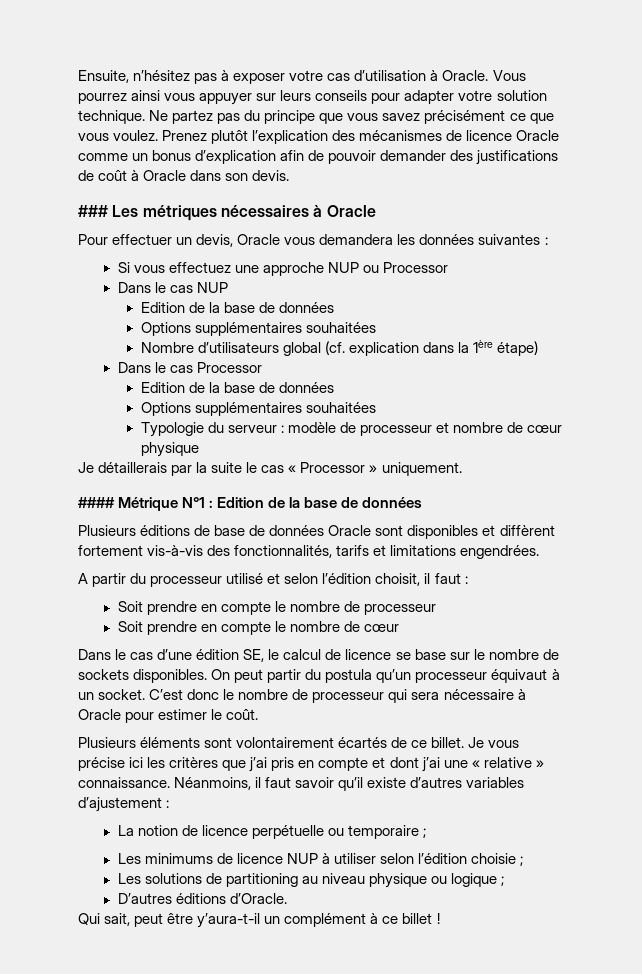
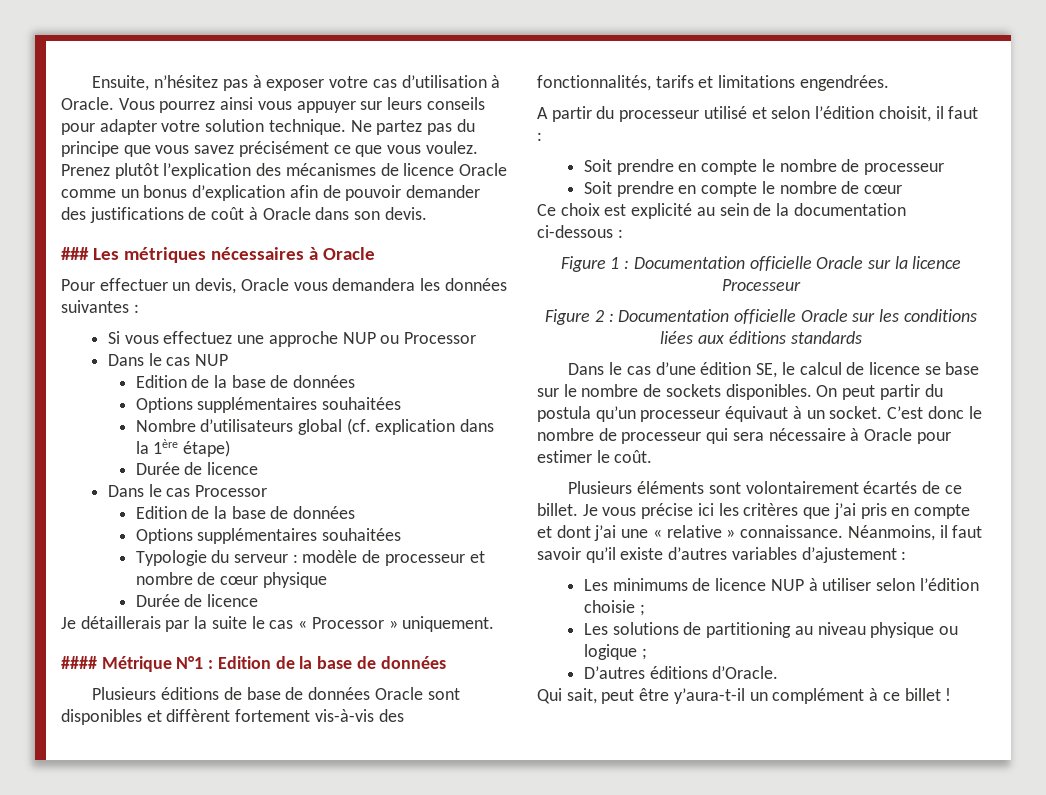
  Nombre d’utilisateurs global (cf. explication dans la 1ère étape)
+ Durée de licence
  Typologie du serveur : modèle de processeur et nombre de cœur physique
+ Durée de licence
+ Ce choix est explicité au sein de la documentation ci-dessous :
+ Figure 1 : Documentation officielle Oracle sur la licence Processeur
+ Figure 2 : Documentation officielle Oracle sur les conditions liées aux éditions standards
- La notion de licence perpétuelle ou temporaire ;

